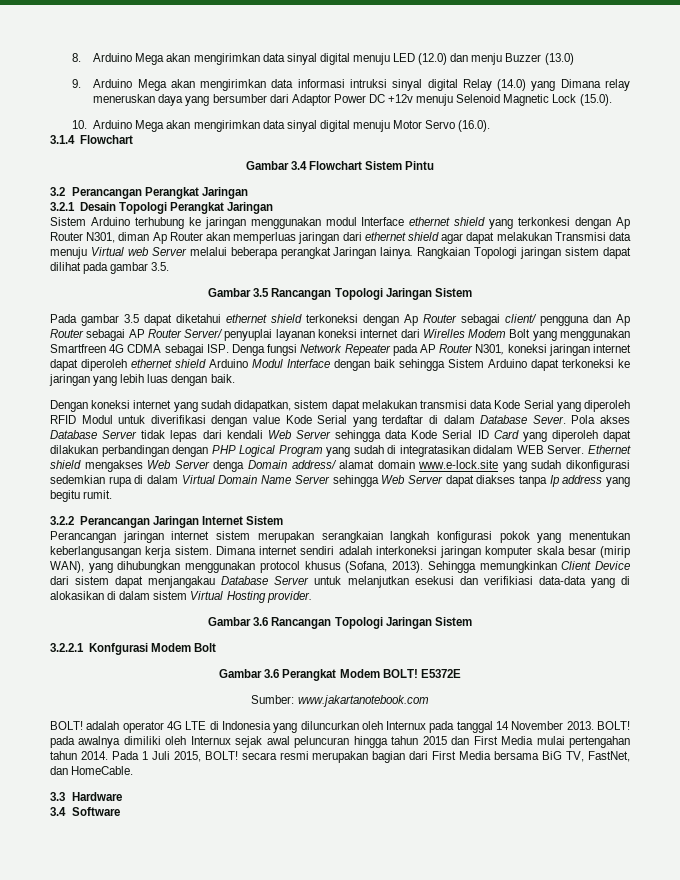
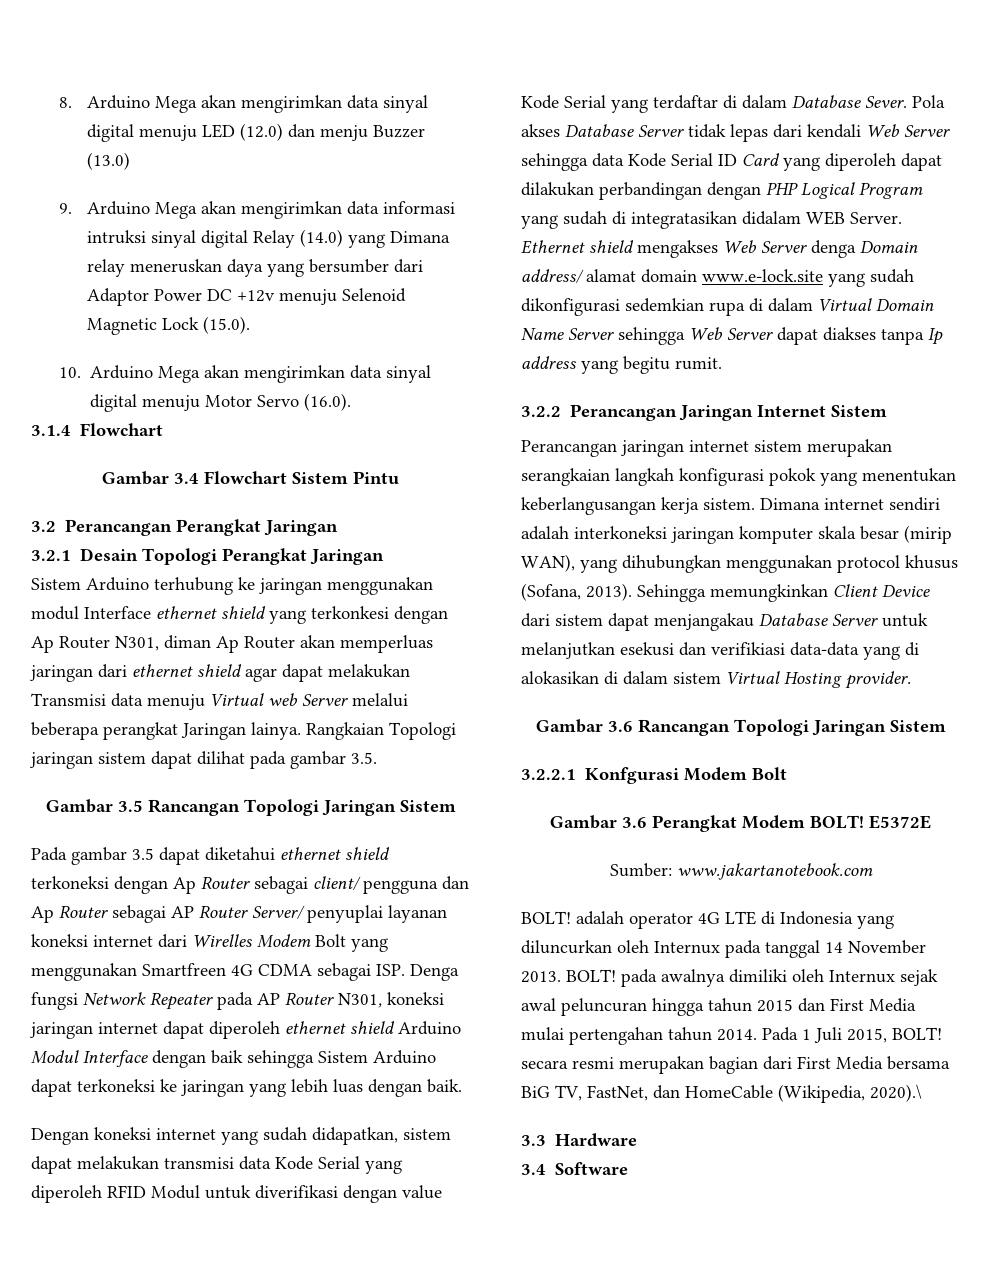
- Pada 1 Juli 2015, BOLT! secara resmi merupakan bagian dari First Media bersama BiG TV, FastNet, dan HomeCable.
+ Pada 1 Juli 2015, BOLT! secara resmi merupakan bagian dari First Media bersama BiG TV, FastNet, dan HomeCable (Wikipedia, 2020).\

